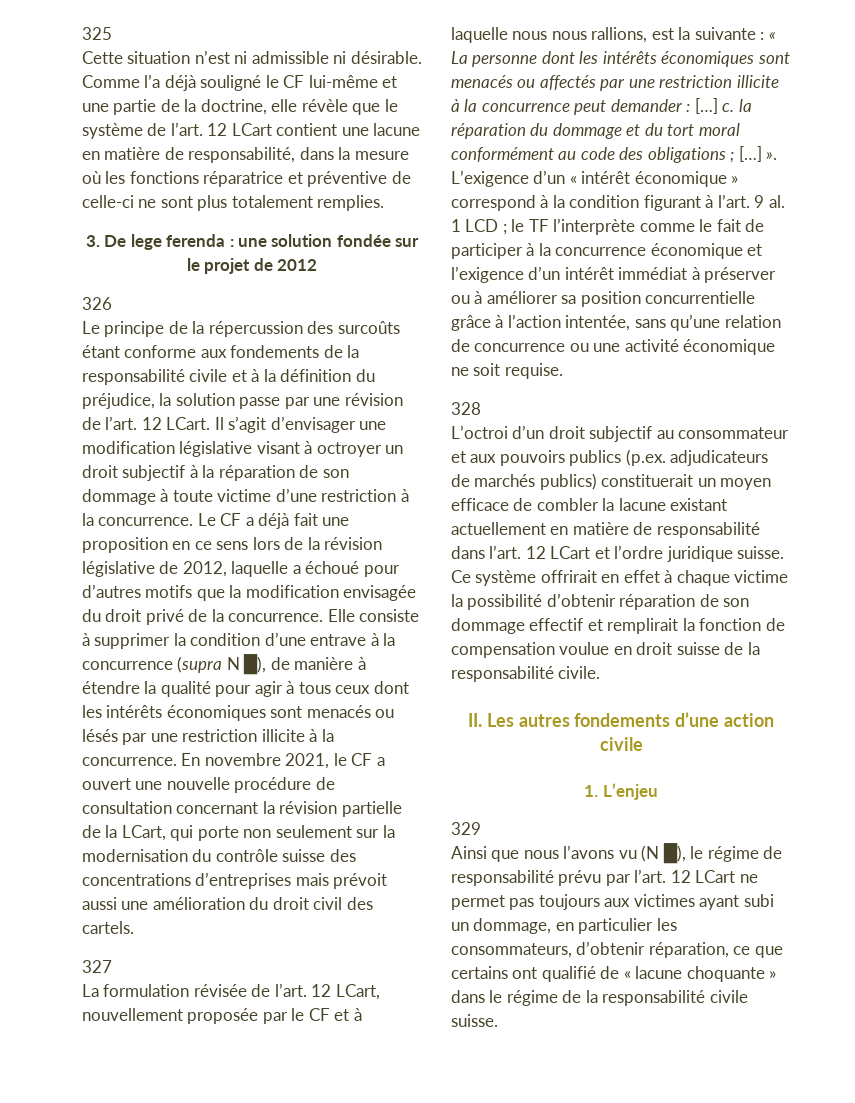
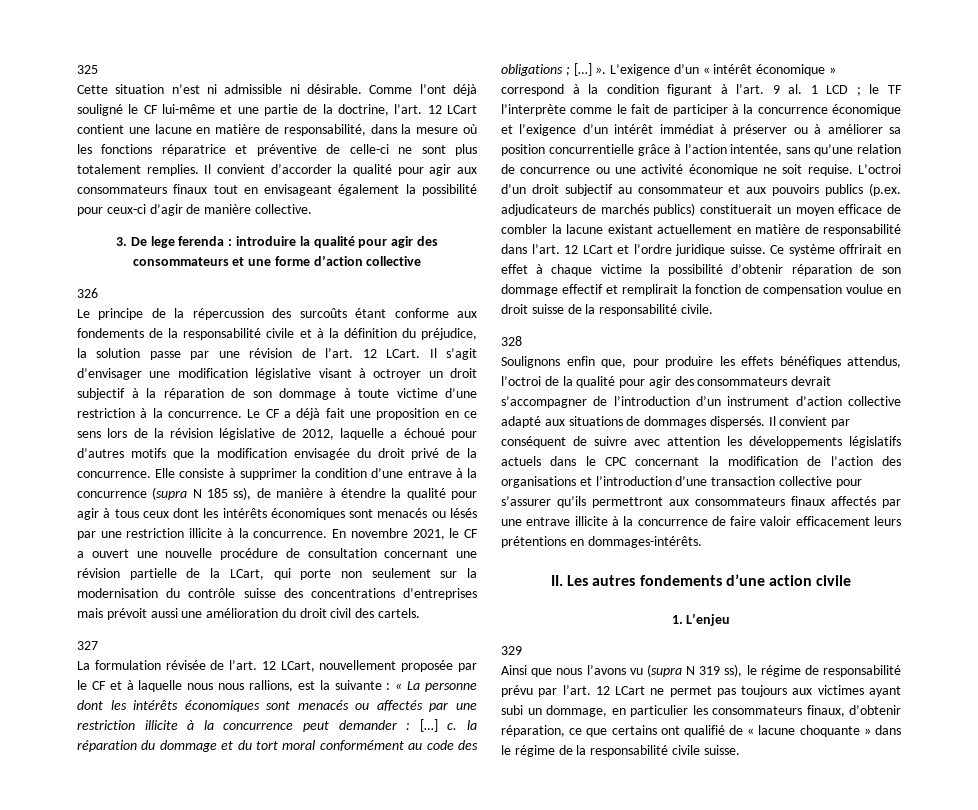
- Comme l’a déjà souligné le CF lui-même et une partie de la doctrine, elle révèle que le système de l’art.
+ Comme l’ont déjà souligné le CF lui-même et une partie de la doctrine, l’art.
+ Il convient d’accorder la qualité pour agir aux consommateurs finaux tout en envisageant également la possibilité pour ceux-ci d’agir de manière collective.
- 3. De lege ferenda : une solution fondée sur le projet de 2012
+ 3. De lege ferenda : introduire la qualité pour agir des consommateurs et une forme d’action collective
- Elle consiste à supprimer la condition d’une entrave à la concurrence (supra N █), de manière à étendre la qualité pour agir à tous ceux dont les intérêts économiques sont menacés ou lésés par une restriction illicite à la concurrence.
+ Elle consiste à supprimer la condition d’une entrave à la concurrence (supra N 185 ss), de manière à étendre la qualité pour agir à tous ceux dont les intérêts économiques sont menacés ou lésés par une restriction illicite à la concurrence.
- En novembre 2021, le CF a ouvert une nouvelle procédure de consultation concernant la révision partielle de la LCart, qui porte non seulement sur la modernisation du contrôle suisse des concentrations d’entreprises mais prévoit aussi une amélioration du droit civil des cartels.
+ En novembre 2021, le CF a ouvert une nouvelle procédure de consultation concernant une révision partielle de la LCart, qui porte non seulement sur la modernisation du contrôle suisse des concentrations d’entreprises mais prévoit aussi une amélioration du droit civil des cartels.
- le TF l’interprète comme le fait de participer à la concurrence économique et l’exigence d’un intérêt immédiat à préserver ou à améliorer sa position concurrentielle grâce à l’action intentée, sans qu’une relation de concurrence ou une activité économique ne soit requise.
- 328
- L’octroi d’un droit subjectif au consommateur et aux pouvoirs publics (p.ex. adjudicateurs de marchés publics) constituerait un moyen efficace de combler la lacune existant actuellement en matière de responsabilité dans l’art.
+ le TF l’interprète comme le fait de participer à la concurrence économique et l’exigence d’un intérêt immédiat à préserver ou à améliorer sa position concurrentielle grâce à l’action intentée, sans qu’une relation de concurrence ou une activité économique ne soit requise. L’octroi d’un droit subjectif au consommateur et aux pouvoirs publics (p.ex. adjudicateurs de marchés publics) constituerait un moyen efficace de combler la lacune existant actuellement en matière de responsabilité dans l’art.
+ 328
+ Soulignons enfin que, pour produire les effets bénéfiques attendus, l’octroi de la qualité pour agir des consommateurs devrait s’accompagner de l’introduction d’un instrument d’action collective adapté aux situations de dommages dispersés. Il convient par conséquent de suivre avec attention les développements législatifs actuels dans le CPC concernant la modification de l’action des organisations et l’introduction d’une transaction collective pour s’assurer qu’ils permettront aux consommateurs finaux affectés par une entrave illicite à la concurrence de faire valoir efficacement leurs prétentions en dommages-intérêts.
- Ainsi que nous l’avons vu (N █), le régime de responsabilité prévu par l’art.
+ Ainsi que nous l’avons vu (supra N 319 ss), le régime de responsabilité prévu par l’art.
- 12 LCart ne permet pas toujours aux victimes ayant subi un dommage, en particulier les consommateurs, d’obtenir réparation, ce que certains ont qualifié de « lacune choquante » dans le régime de la responsabilité civile suisse.
+ 12 LCart ne permet pas toujours aux victimes ayant subi un dommage, en particulier les consommateurs finaux, d’obtenir réparation, ce que certains ont qualifié de « lacune choquante » dans le régime de la responsabilité civile suisse.

